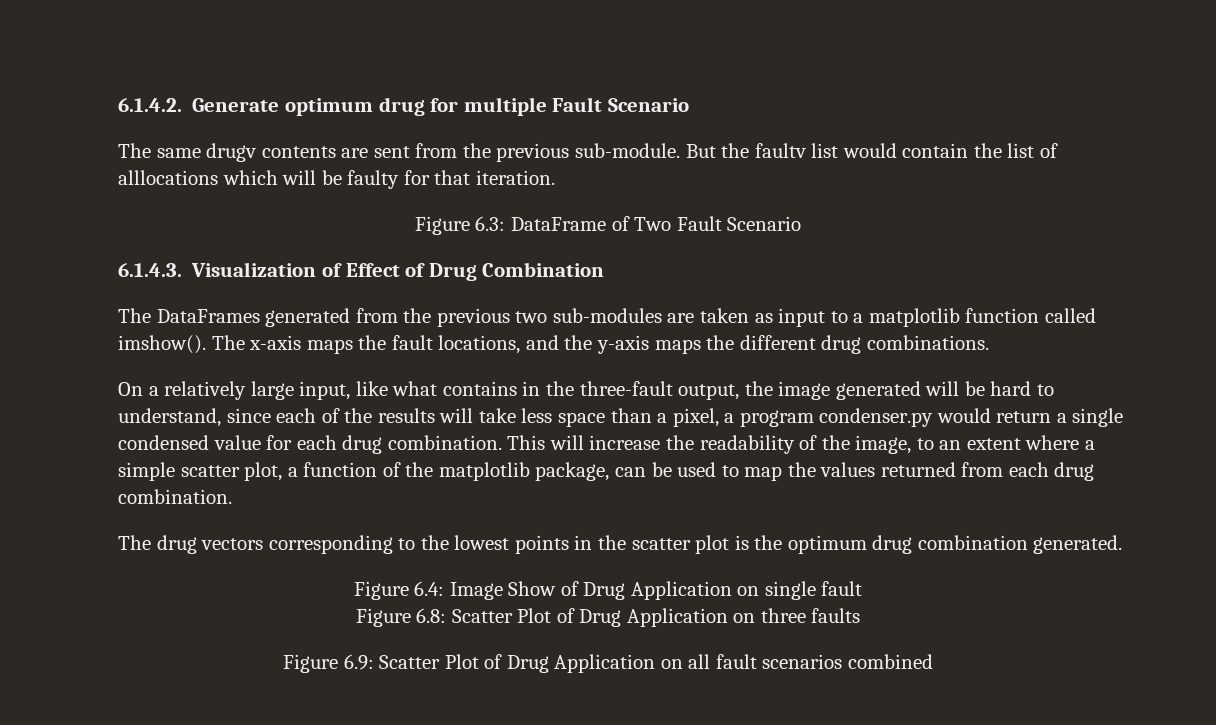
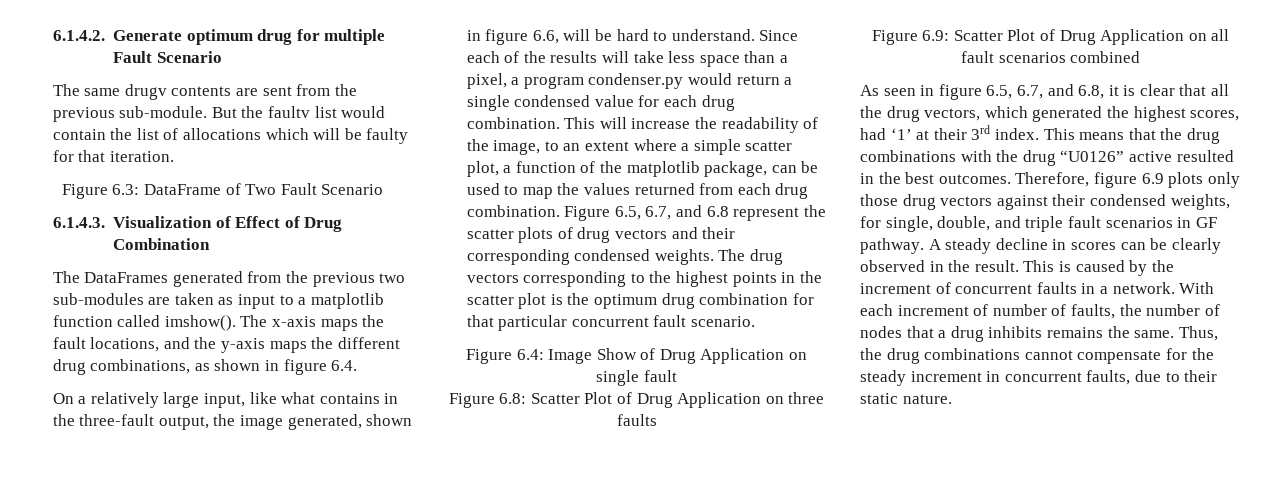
- But the faultv list would contain the list of alllocations which will be faulty for that iteration.
+ But the faultv list would contain the list of allocations which will be faulty for that iteration.
- The x-axis maps the fault locations, and the y-axis maps the different drug combinations.
+ The x-axis maps the fault locations, and the y-axis maps the different drug combinations, as shown in figure 6.4.
- On a relatively large input, like what contains in the three-fault output, the image generated will be hard to understand, since each of the results will take less space than a pixel, a program condenser.py would return a single condensed value for each drug combination.
+ On a relatively large input, like what contains in the three-fault output, the image generated, shown in figure 6.6, will be hard to understand. Since each of the results will take less space than a pixel, a program condenser.py would return a single condensed value for each drug combination.
- This will increase the readability of the image, to an extent where a simple scatter plot, a function of the matplotlib package, can be used to map the values returned from each drug combination.
- The drug vectors corresponding to the lowest points in the scatter plot is the optimum drug combination generated.
+ This will increase the readability of the image, to an extent where a simple scatter plot, a function of the matplotlib package, can be used to map the values returned from each drug combination. Figure 6.5, 6.7, and 6.8 represent the scatter plots of drug vectors and their corresponding condensed weights. The drug vectors corresponding to the highest points in the scatter plot is the optimum drug combination for that particular concurrent fault scenario.
+ As seen in figure 6.5, 6.7, and 6.8, it is clear that all the drug vectors, which generated the highest scores, had ‘1’ at their 3rd index. This means that the drug combinations with the drug “U0126” active resulted in the best outcomes. Therefore, figure 6.9 plots only those drug vectors against their condensed weights, for single, double, and triple fault scenarios in GF pathway. A steady decline in scores can be clearly observed in the result. This is caused by the increment of concurrent faults in a network. With each increment of number of faults, the number of nodes that a drug inhibits remains the same. Thus, the drug combinations cannot compensate for the steady increment in concurrent faults, due to their static nature.

